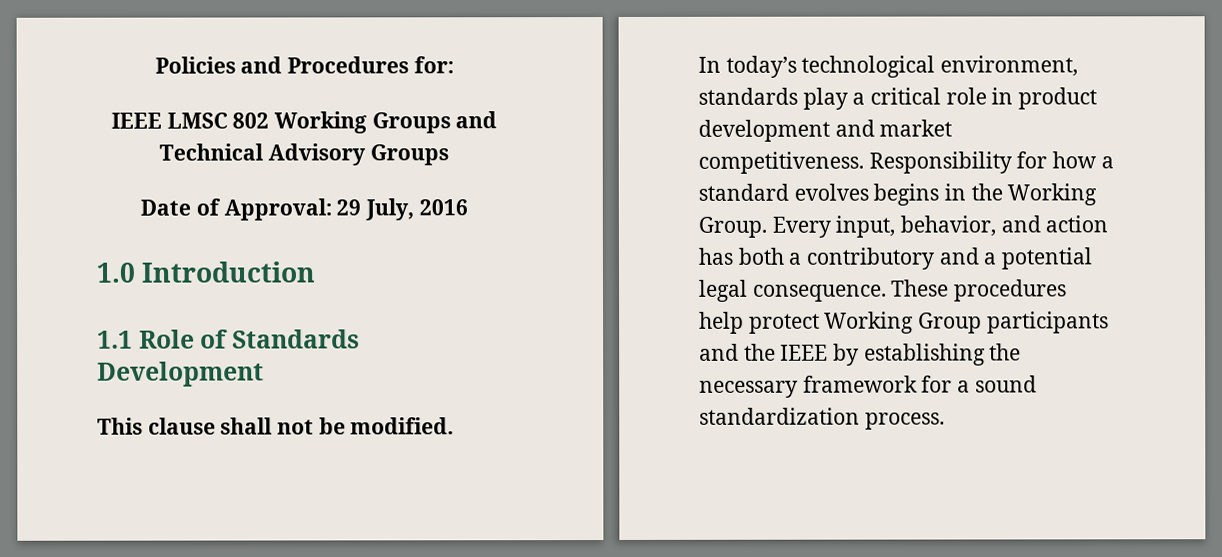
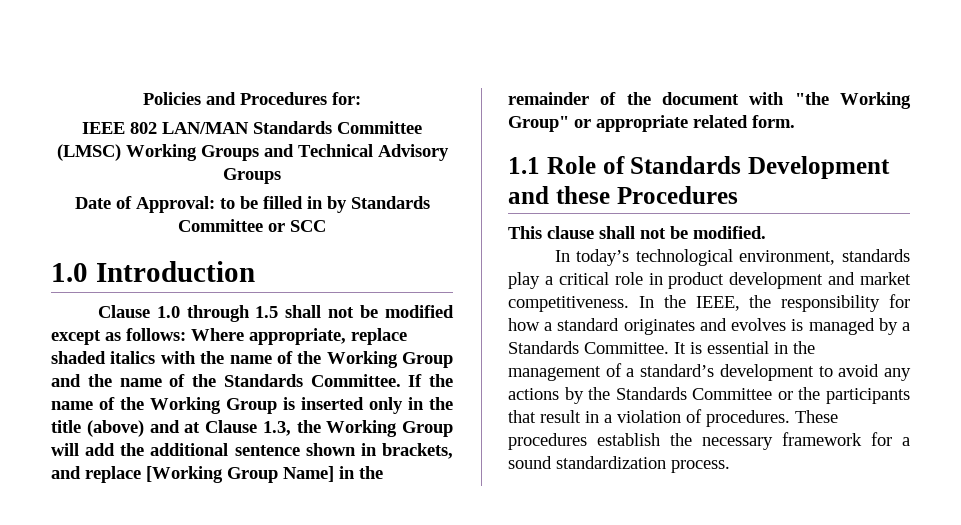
- IEEE LMSC 802 Working Groups and Technical Advisory Groups
+ IEEE 802 LAN/MAN Standards Committee (LMSC) Working Groups and Technical Advisory Groups
- Date of Approval: 29 July, 2016
+ Date of Approval: to be filled in by Standards Committee or SCC
  1.0 Introduction
+ Clause 1.0 through 1.5 shall not be modified except as follows: Where appropriate, replace shaded italics with the name of the Working Group and the name of the Standards Committee. If the name of the Working Group is inserted only in the title (above) and at Clause 1.3, the Working Group will add the additional sentence shown in brackets, and replace [Working Group Name] in the remainder of the document with "the Working Group" or appropriate related form.
- 1.1 Role of Standards Development
+ 1.1 Role of Standards Development and these Procedures
- Responsibility for how a standard evolves begins in the Working Group. Every input, behavior, and action has both a contributory and a potential legal consequence. These procedures help protect Working Group participants and the IEEE by establishing the necessary framework for a sound standardization process.
+ In the IEEE, the responsibility for how a standard originates and evolves is managed by a Standards Committee. It is essential in the management of a standard’s development to avoid any actions by the Standards Committee or the participants that result in a violation of procedures. These procedures establish the necessary framework for a sound standardization process.

